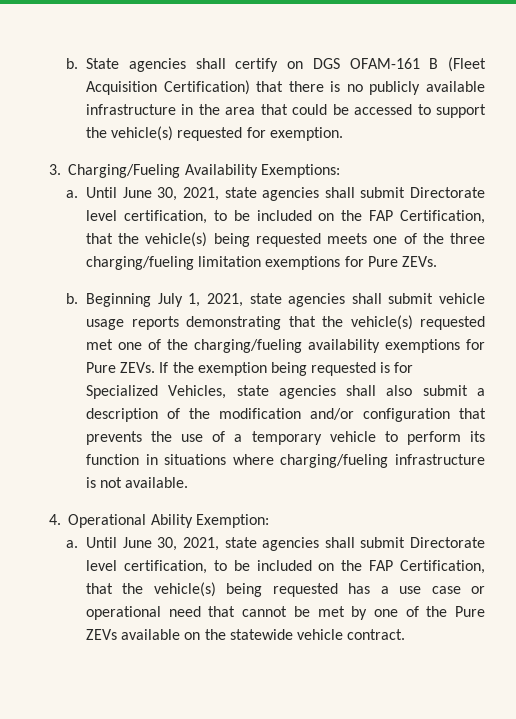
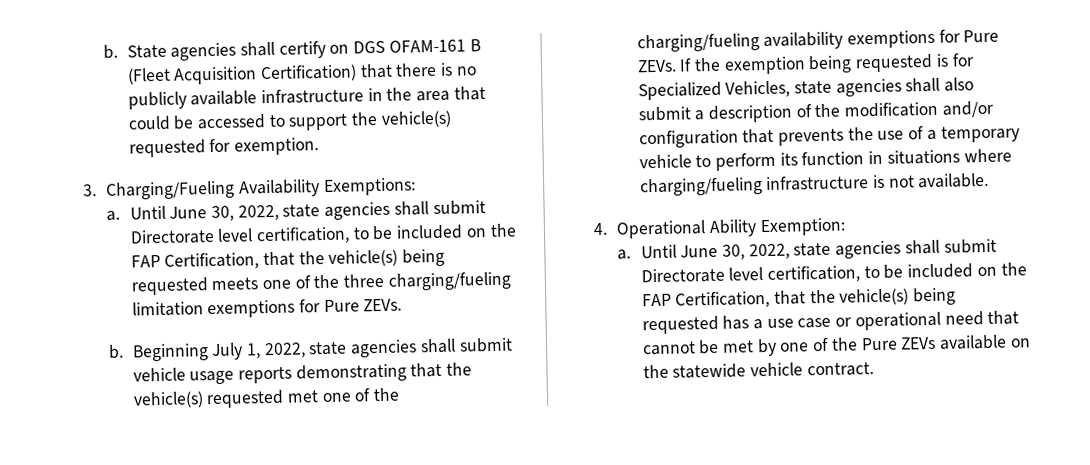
- Until June 30, 2021, state agencies shall submit Directorate level certification, to be included on the FAP Certification, that the vehicle(s) being requested meets one of the three charging/fueling limitation exemptions for Pure ZEVs.
+ Until June 30, 2022, state agencies shall submit Directorate level certification, to be included on the FAP Certification, that the vehicle(s) being requested meets one of the three charging/fueling limitation exemptions for Pure ZEVs.
- Beginning July 1, 2021, state agencies shall submit vehicle usage reports demonstrating that the vehicle(s) requested met one of the charging/fueling availability exemptions for Pure ZEVs.
+ Beginning July 1, 2022, state agencies shall submit vehicle usage reports demonstrating that the vehicle(s) requested met one of the charging/fueling availability exemptions for Pure ZEVs.
- Until June 30, 2021, state agencies shall submit Directorate level certification, to be included on the FAP Certification, that the vehicle(s) being requested has a use case or operational need that cannot be met by one of the Pure ZEVs available on the statewide vehicle contract.
+ Until June 30, 2022, state agencies shall submit Directorate level certification, to be included on the FAP Certification, that the vehicle(s) being requested has a use case or operational need that cannot be met by one of the Pure ZEVs available on the statewide vehicle contract.

